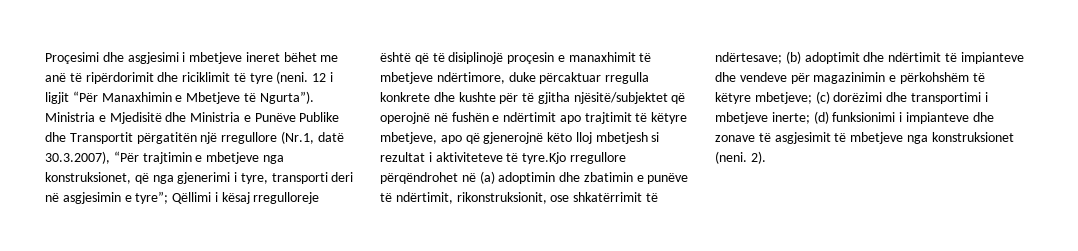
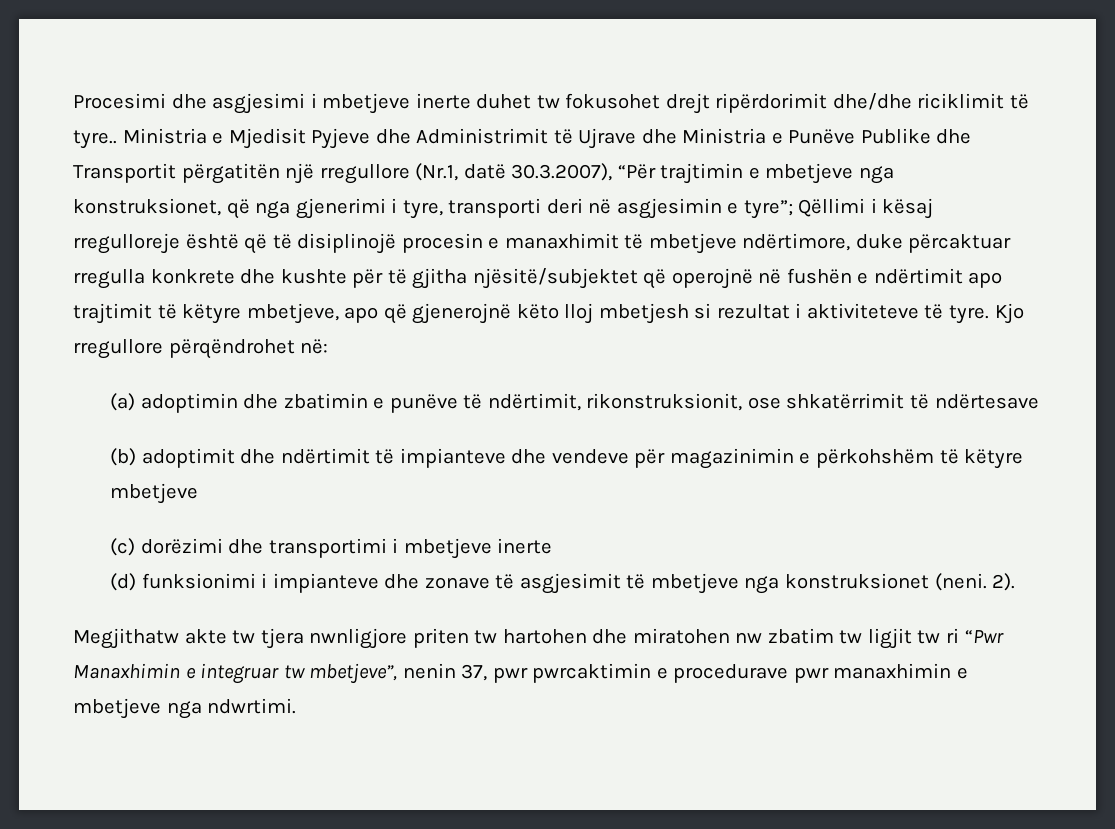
- Proçesimi dhe asgjesimi i mbetjeve ineret bëhet me anë të ripërdorimit dhe riciklimit të tyre (neni. 12 i ligjit “Për Manaxhimin e Mbetjeve të Ngurta”). Ministria e Mjedisitë dhe Ministria e Punëve Publike dhe Transportit përgatitën një rregullore (Nr.1, datë 30.3.2007), “Për trajtimin e mbetjeve nga konstruksionet, që nga gjenerimi i tyre, transporti deri në asgjesimin e tyre”;
+ Procesimi dhe asgjesimi i mbetjeve inerte duhet tw fokusohet drejt ripërdorimit dhe/dhe riciklimit të tyre.. Ministria e Mjedisit Pyjeve dhe Administrimit të Ujrave dhe Ministria e Punëve Publike dhe Transportit përgatitën një rregullore (Nr.1, datë 30.3.2007), “Për trajtimin e mbetjeve nga konstruksionet, që nga gjenerimi i tyre, transporti deri në asgjesimin e tyre”;
- Qëllimi i kësaj rregulloreje është që të disiplinojë proçesin e manaxhimit të mbetjeve ndërtimore, duke përcaktuar rregulla konkrete dhe kushte për të gjitha njësitë/subjektet që operojnë në fushën e ndërtimit apo trajtimit të këtyre mbetjeve, apo që gjenerojnë këto lloj mbetjesh si rezultat i aktiviteteve të tyre.Kjo rregullore përqëndrohet në (a) adoptimin dhe zbatimin e punëve të ndërtimit, rikonstruksionit, ose shkatërrimit të ndërtesave; (b) adoptimit dhe ndërtimit të impianteve dhe vendeve për magazinimin e përkohshëm të këtyre mbetjeve; (c) dorëzimi dhe transportimi i mbetjeve inerte; (d) funksionimi i impianteve dhe zonave të asgjesimit të mbetjeve nga konstruksionet (neni.
+ Qëllimi i kësaj rregulloreje është që të disiplinojë procesin e manaxhimit të mbetjeve ndërtimore, duke përcaktuar rregulla konkrete dhe kushte për të gjitha njësitë/subjektet që operojnë në fushën e ndërtimit apo trajtimit të këtyre mbetjeve, apo që gjenerojnë këto lloj mbetjesh si rezultat i aktiviteteve të tyre. Kjo rregullore përqëndrohet në:
+ (a) adoptimin dhe zbatimin e punëve të ndërtimit, rikonstruksionit, ose shkatërrimit të ndërtesave
+ (b) adoptimit dhe ndërtimit të impianteve dhe vendeve për magazinimin e përkohshëm të këtyre mbetjeve
+ (c) dorëzimi dhe transportimi i mbetjeve inerte
+ (d) funksionimi i impianteve dhe zonave të asgjesimit të mbetjeve nga konstruksionet (neni.
+ Megjithatw akte tw tjera nwnligjore priten tw hartohen dhe miratohen nw zbatim tw ligjit tw ri “Pwr Manaxhimin e integruar tw mbetjeve”, nenin 37, pwr pwrcaktimin e procedurave pwr manaxhimin e mbetjeve nga ndwrtimi.

